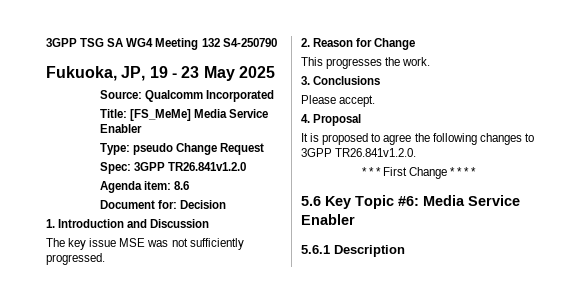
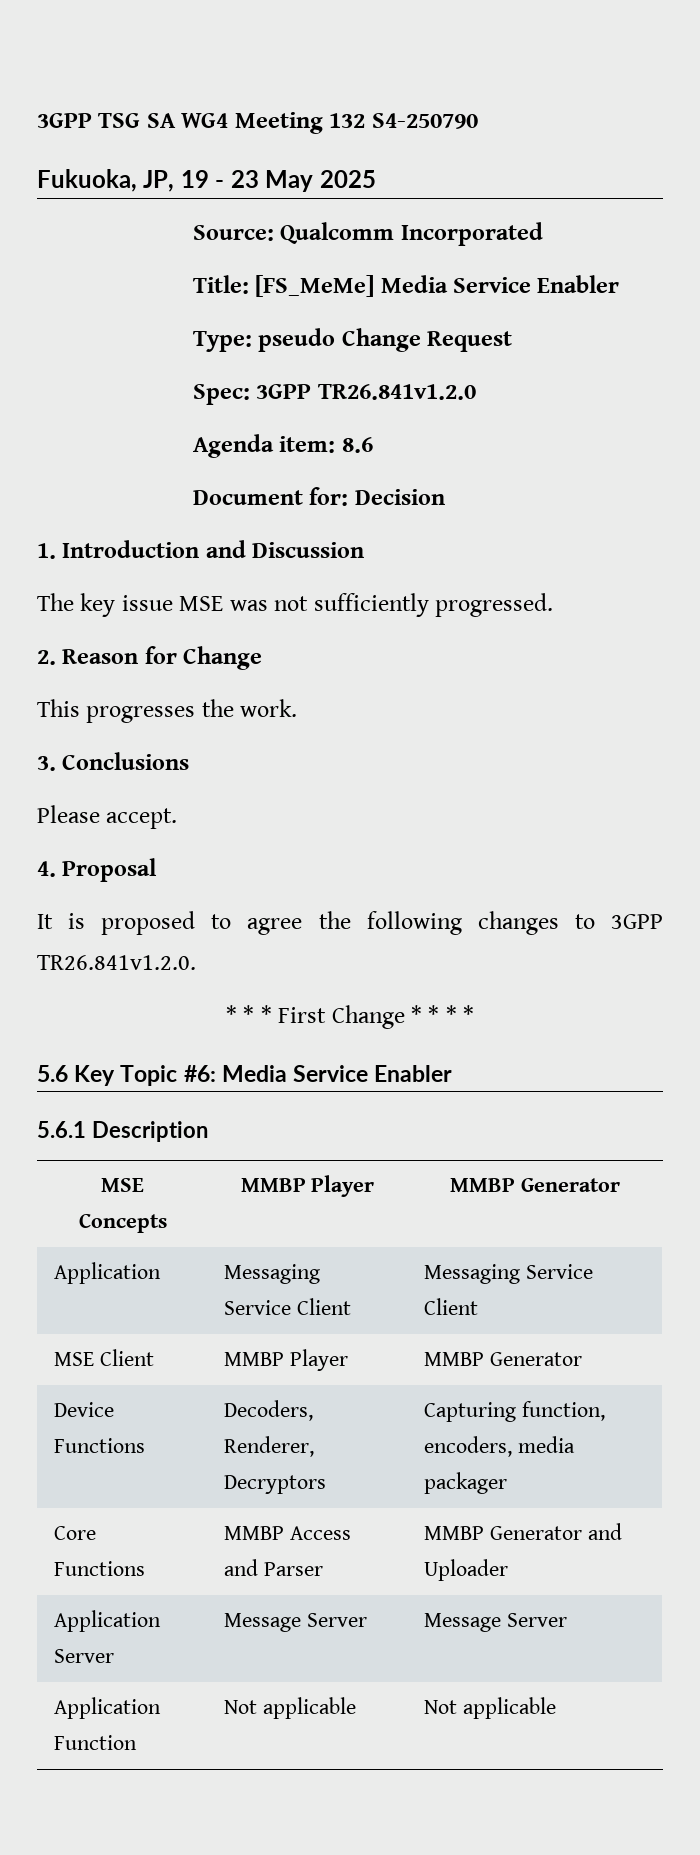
+ MSE Concepts | MMBP Player | MMBP Generator
+ Application | Messaging Service Client | Messaging Service Client
+ MSE Client | MMBP Player | MMBP Generator
+ Device Functions | Decoders, Renderer, Decryptors | Capturing function, encoders, media packager
+ Core Functions | MMBP Access and Parser | MMBP Generator and Uploader
+ Application Server | Message Server | Message Server
+ Application Function | Not applicable | Not applicable

